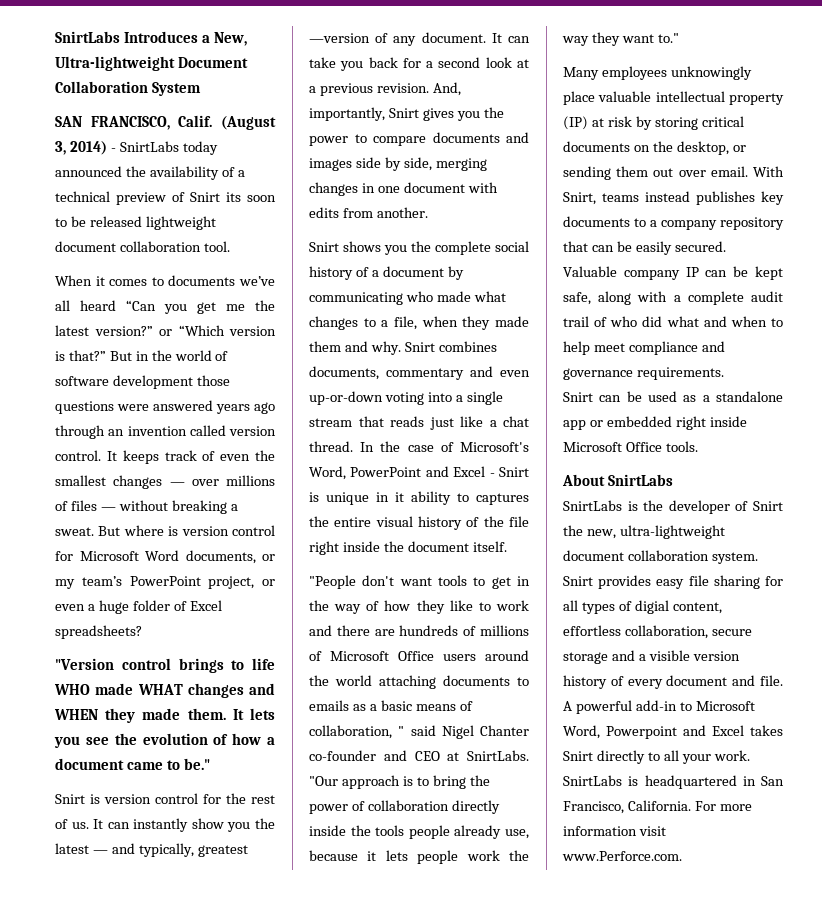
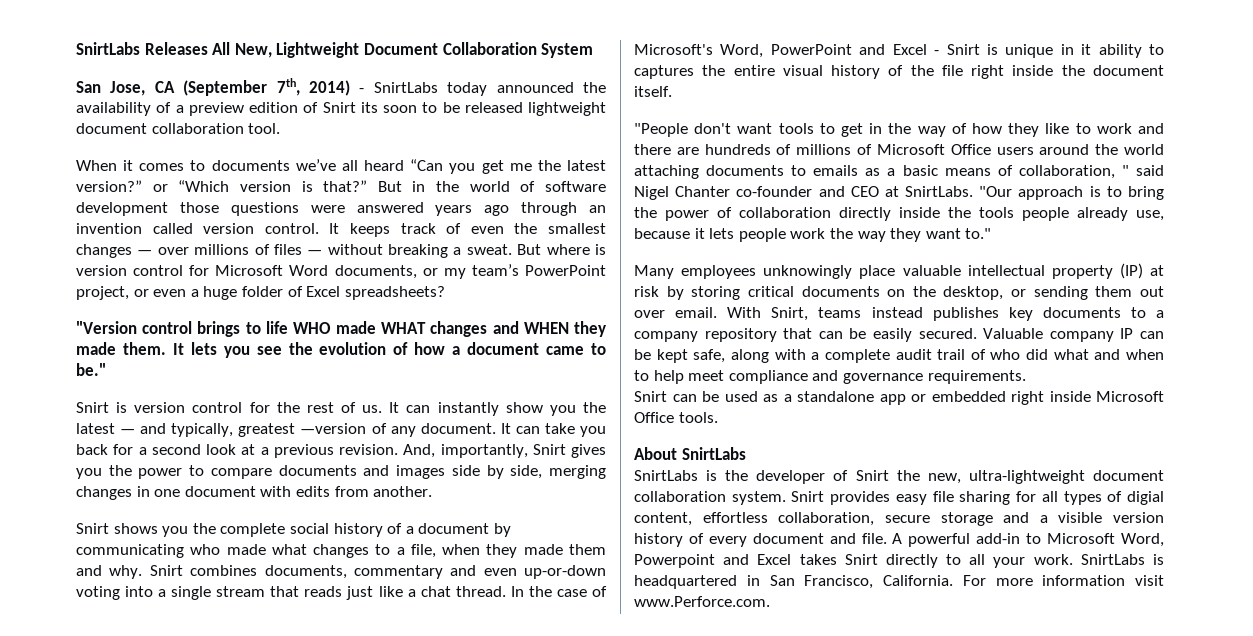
- SnirtLabs Introduces a New, Ultra-lightweight Document Collaboration System
+ SnirtLabs Releases All New, Lightweight Document Collaboration System
- SAN FRANCISCO, Calif. (August 3, 2014) - SnirtLabs today announced the availability of a technical preview of Snirt its soon to be released lightweight document collaboration tool.
+ San Jose, CA (September 7th, 2014) - SnirtLabs today announced the availability of a preview edition of Snirt its soon to be released lightweight document collaboration tool.

